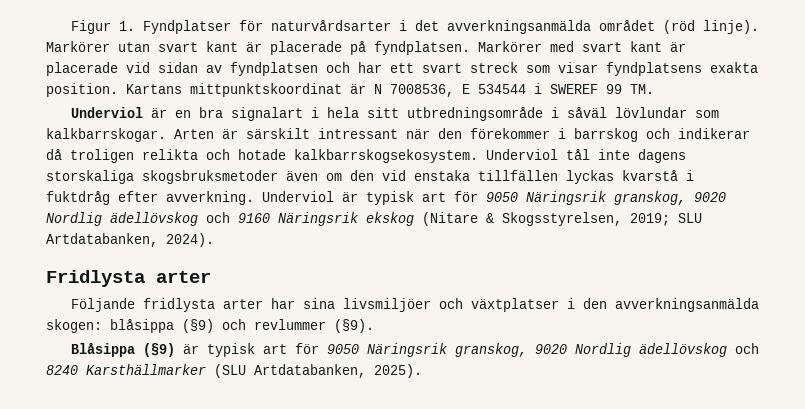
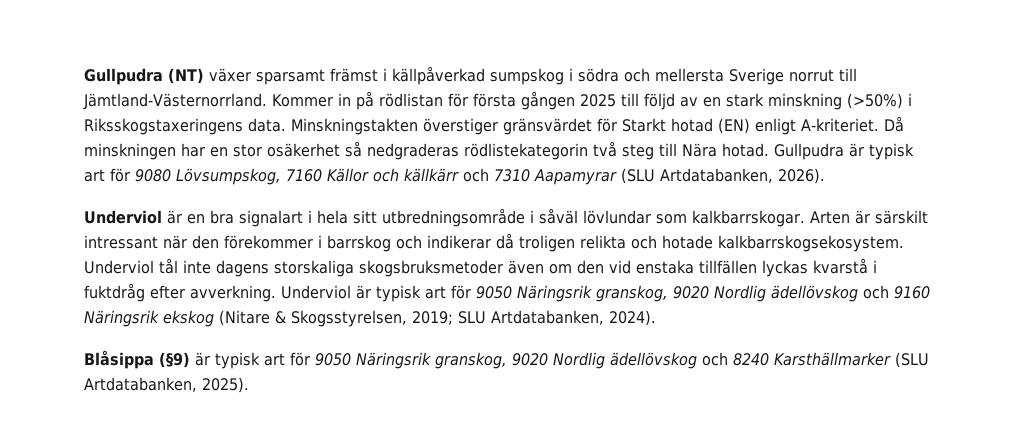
- Figur 1. Fyndplatser för naturvårdsarter i det avverkningsanmälda området (röd linje). Markörer utan svart kant är placerade på fyndplatsen. Markörer med svart kant är placerade vid sidan av fyndplatsen och har ett svart streck som visar fyndplatsens exakta position. Kartans mittpunktskoordinat är N 7008536, E 534544 i SWEREF 99 TM.
+ Gullpudra (NT) växer sparsamt främst i källpåverkad sumpskog i södra och mellersta Sverige norrut till Jämtland-Västernorrland. Kommer in på rödlistan för första gången 2025 till följd av en stark minskning (>50%) i Riksskogstaxeringens data. Minskningstakten överstiger gränsvärdet för Starkt hotad (EN) enligt A-kriteriet. Då minskningen har en stor osäkerhet så nedgraderas rödlistekategorin två steg till Nära hotad. Gullpudra är typisk art för 9080 Lövsumpskog, 7160 Källor och källkärr och 7310 Aapamyrar (SLU Artdatabanken, 2026).
- Fridlysta arter
- Följande fridlysta arter har sina livsmiljöer och växtplatser i den avverkningsanmälda skogen: blåsippa (§9) och revlummer (§9).

